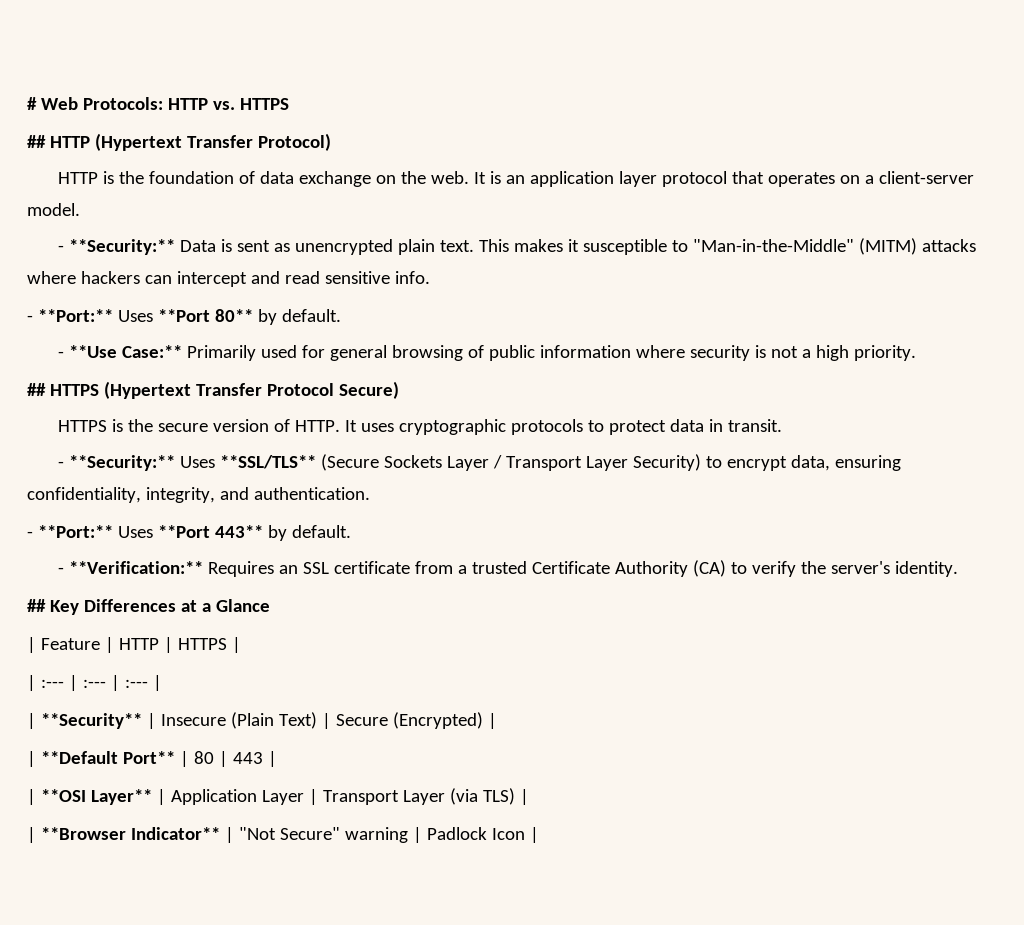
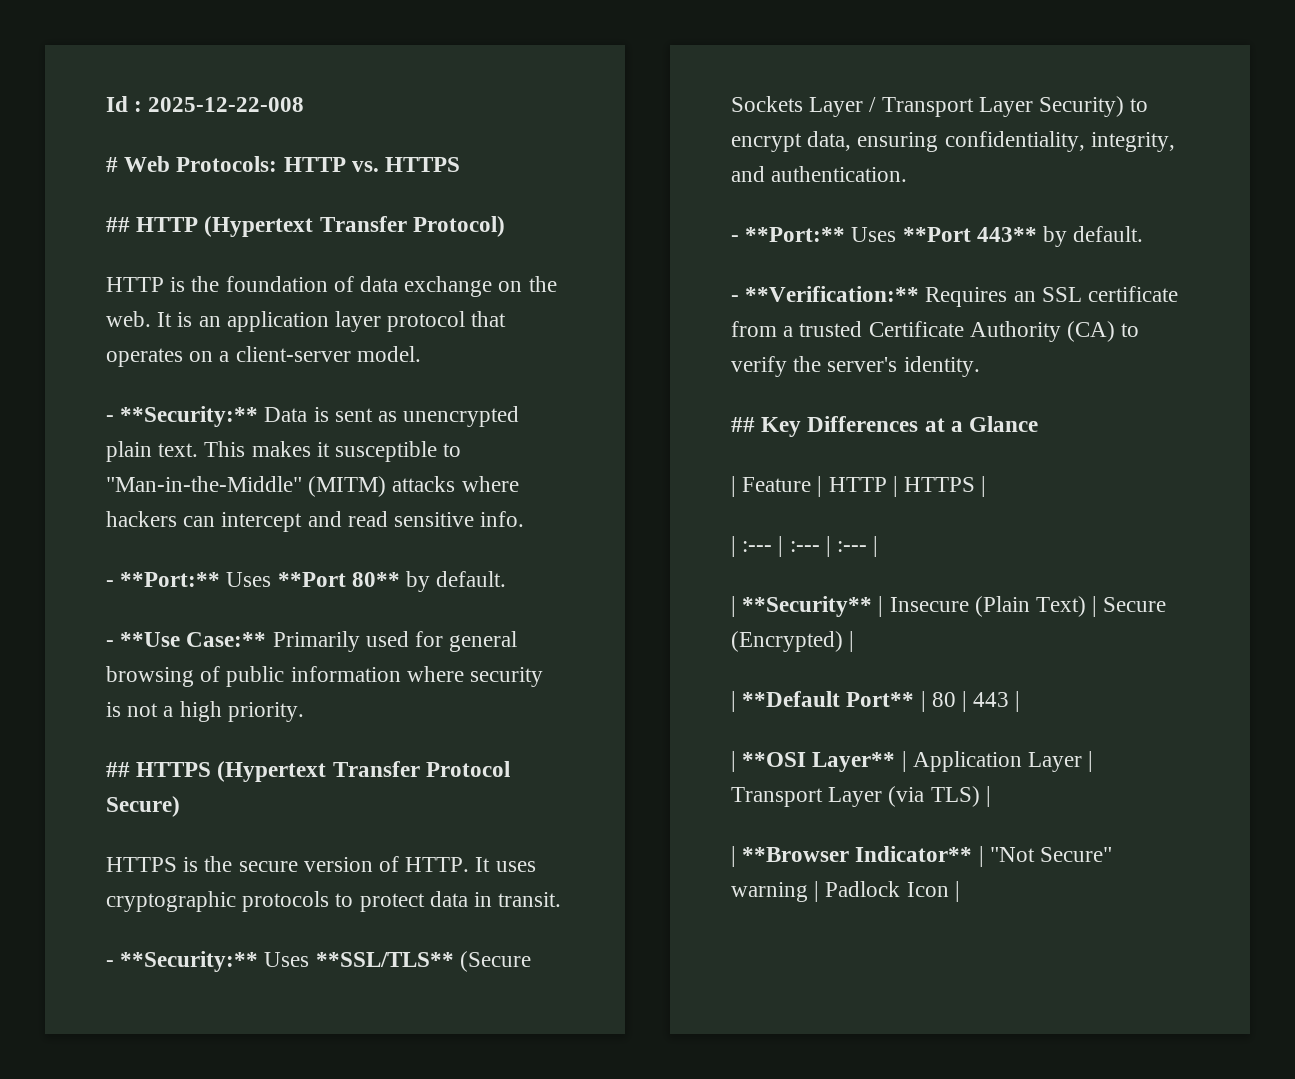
+ Id : 2025-12-22-008

